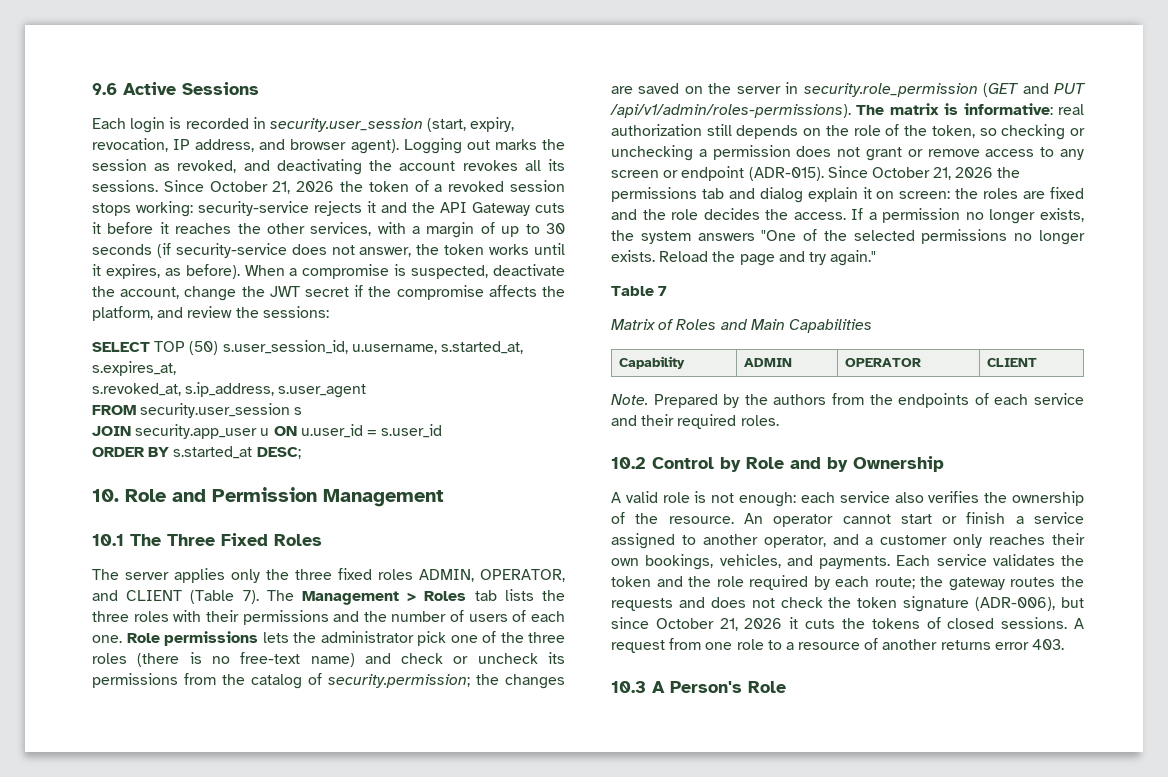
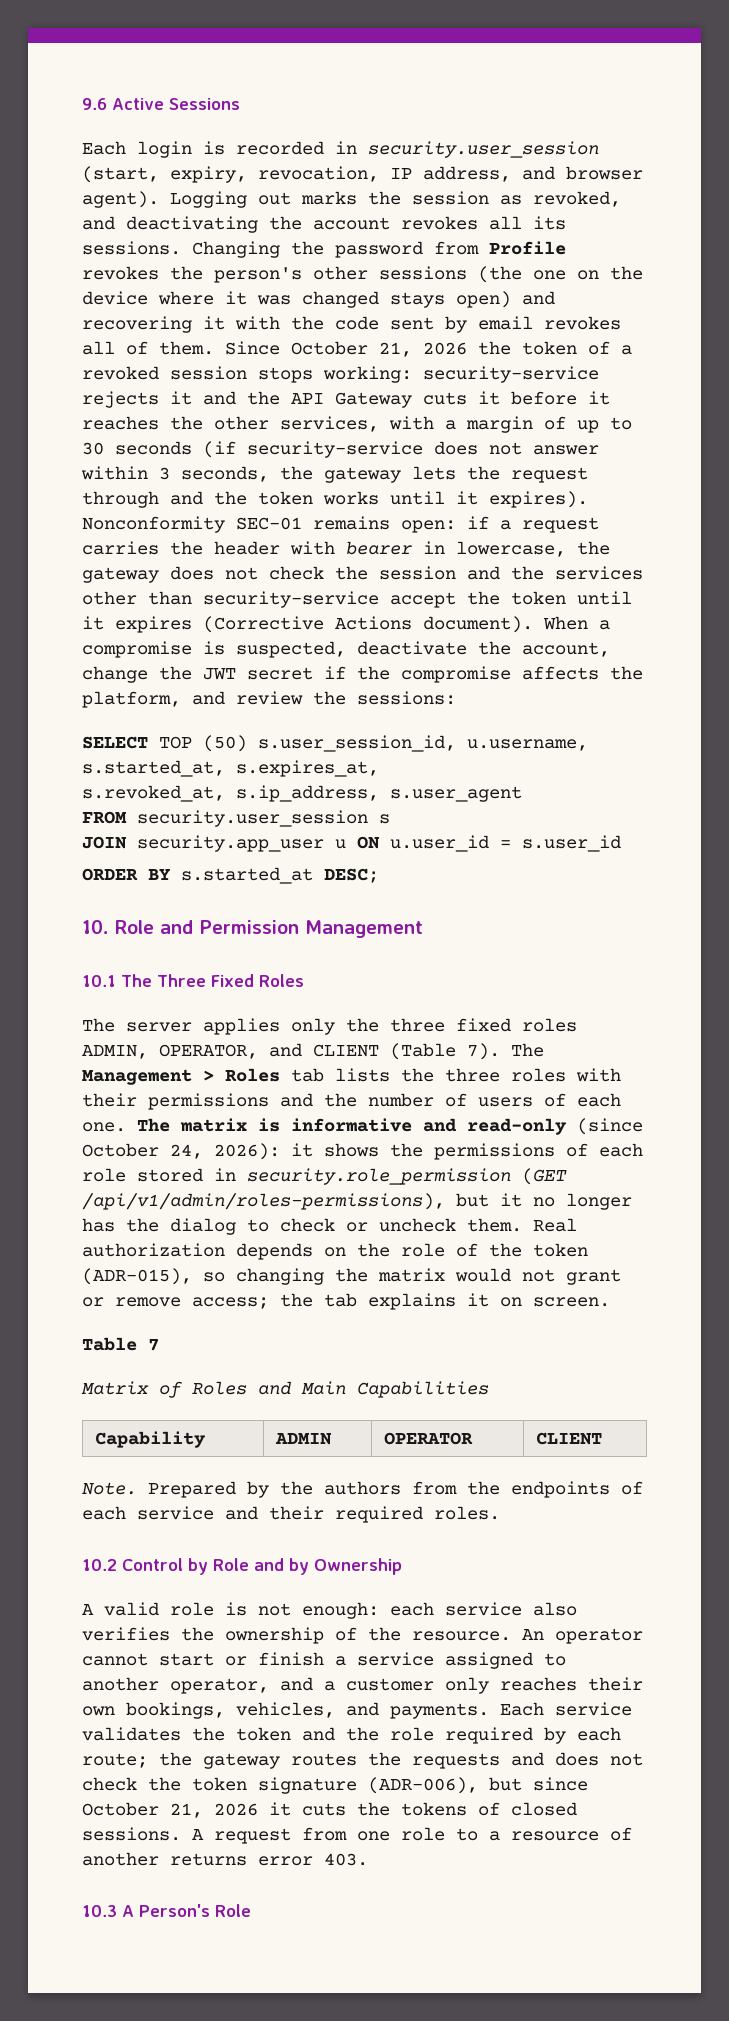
+ Changing the password from Profile revokes the person's other sessions (the one on the device where it was changed stays open) and recovering it with the code sent by email revokes all of them.
- Since October 21, 2026 the token of a revoked session stops working: security-service rejects it and the API Gateway cuts it before it reaches the other services, with a margin of up to 30 seconds (if security-service does not answer, the token works until it expires, as before).
+ Since October 21, 2026 the token of a revoked session stops working: security-service rejects it and the API Gateway cuts it before it reaches the other services, with a margin of up to 30 seconds (if security-service does not answer within 3 seconds, the gateway lets the request through and the token works until it expires). Nonconformity SEC-01 remains open: if a request carries the header with bearer in lowercase, the gateway does not check the session and the services other than security-service accept the token until it expires (Corrective Actions document).
- Role permissions lets the administrator pick one of the three roles (there is no free-text name) and check or uncheck its permissions from the catalog of security.permission; the changes are saved on the server in security.role_permission (GET and PUT /api/v1/admin/roles-permissions). The matrix is informative: real authorization still depends on the role of the token, so checking or unchecking a permission does not grant or remove access to any screen or endpoint (ADR-015). Since October 21, 2026 the permissions tab and dialog explain it on screen: the roles are fixed and the role decides the access. If a permission no longer exists, the system answers "One of the selected permissions no longer exists. Reload the page and try again."
+ The matrix is informative and read-only (since October 24, 2026): it shows the permissions of each role stored in security.role_permission (GET /api/v1/admin/roles-permissions), but it no longer has the dialog to check or uncheck them. Real authorization depends on the role of the token (ADR-015), so changing the matrix would not grant or remove access; the tab explains it on screen.

